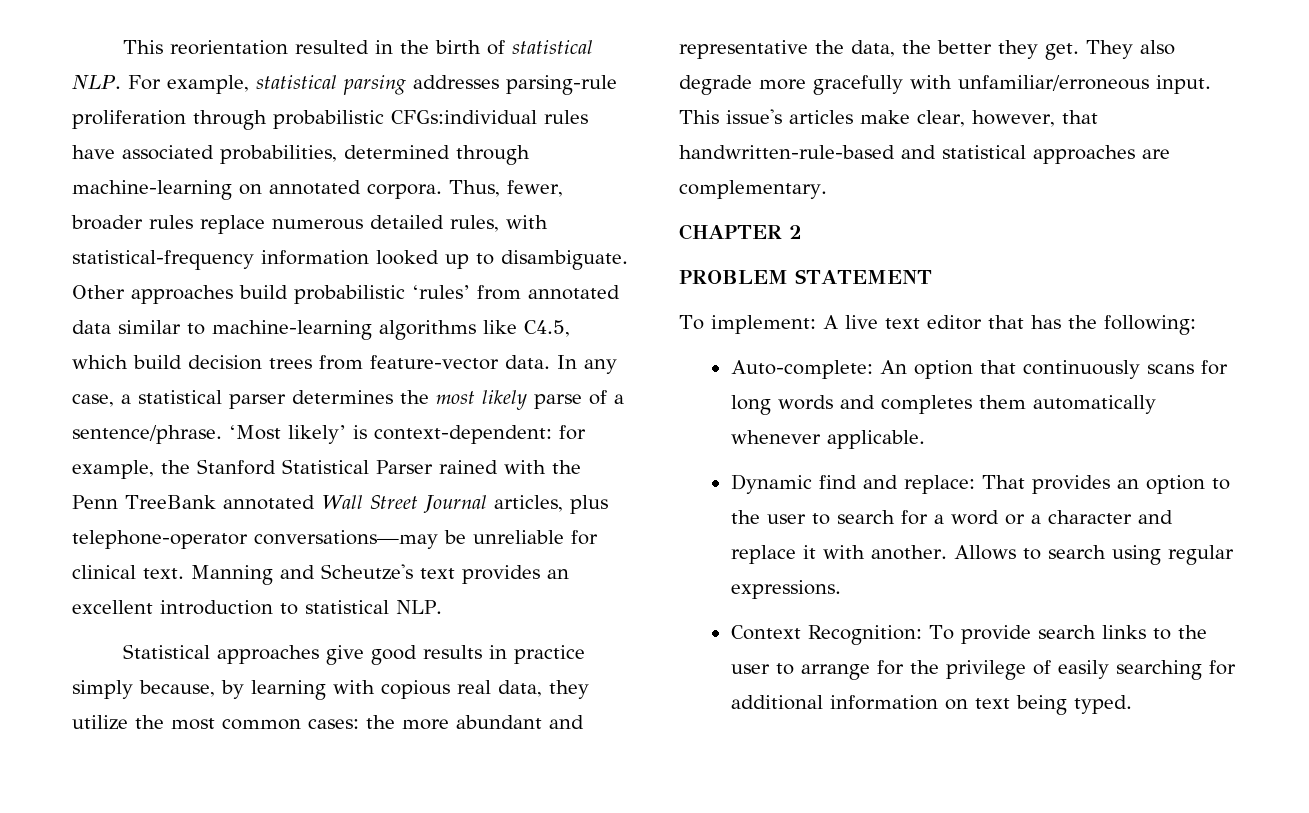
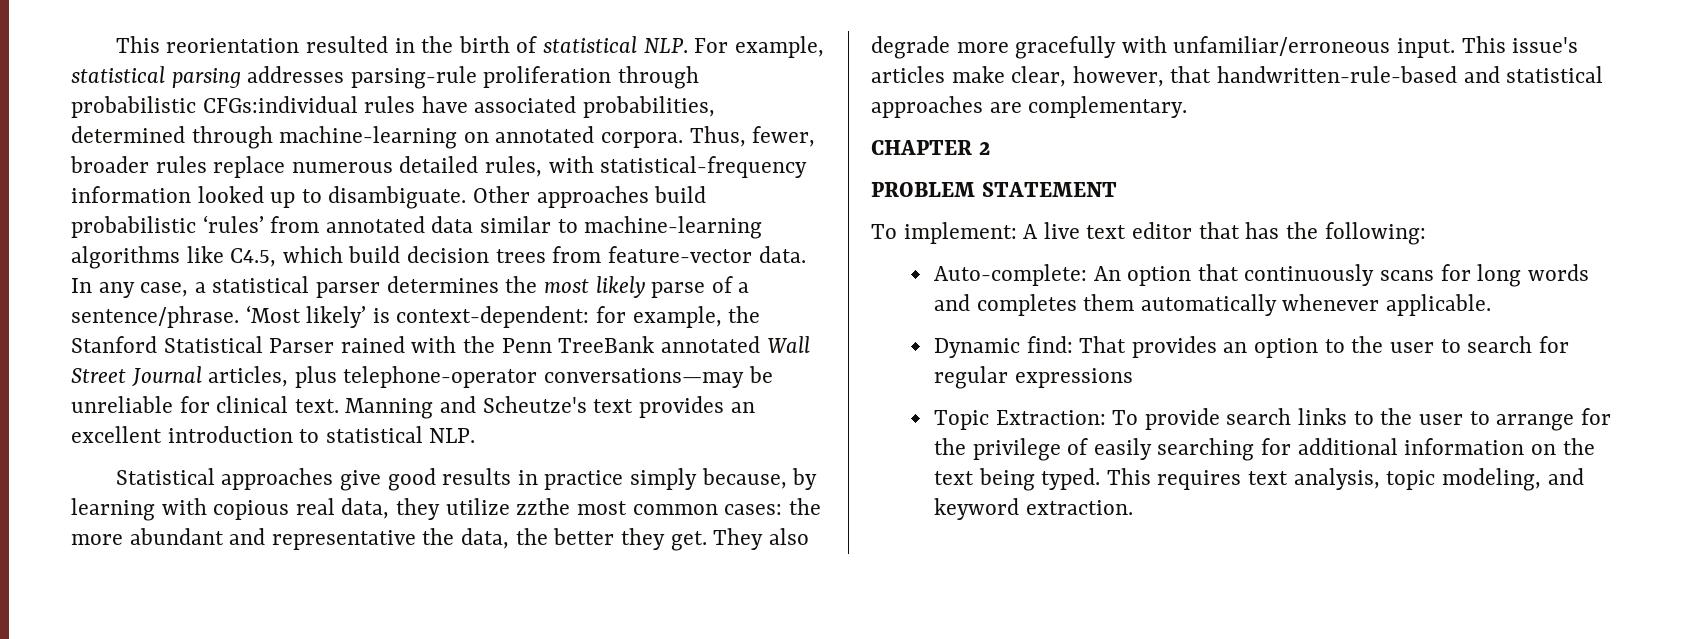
- Statistical approaches give good results in practice simply because, by learning with copious real data, they utilize the most common cases: the more abundant and representative the data, the better they get.
+ Statistical approaches give good results in practice simply because, by learning with copious real data, they utilize zzthe most common cases: the more abundant and representative the data, the better they get.
- Dynamic find and replace: That provides an option to the user to search for a word or a character and replace it with another. Allows to search using regular expressions.
- Context Recognition: To provide search links to the user to arrange for the privilege of easily searching for additional information on text being typed.
+ Dynamic find: That provides an option to the user to search for regular expressions
+ Topic Extraction: To provide search links to the user to arrange for the privilege of easily searching for additional information on the text being typed.
+ This requires text analysis, topic modeling, and keyword extraction.

